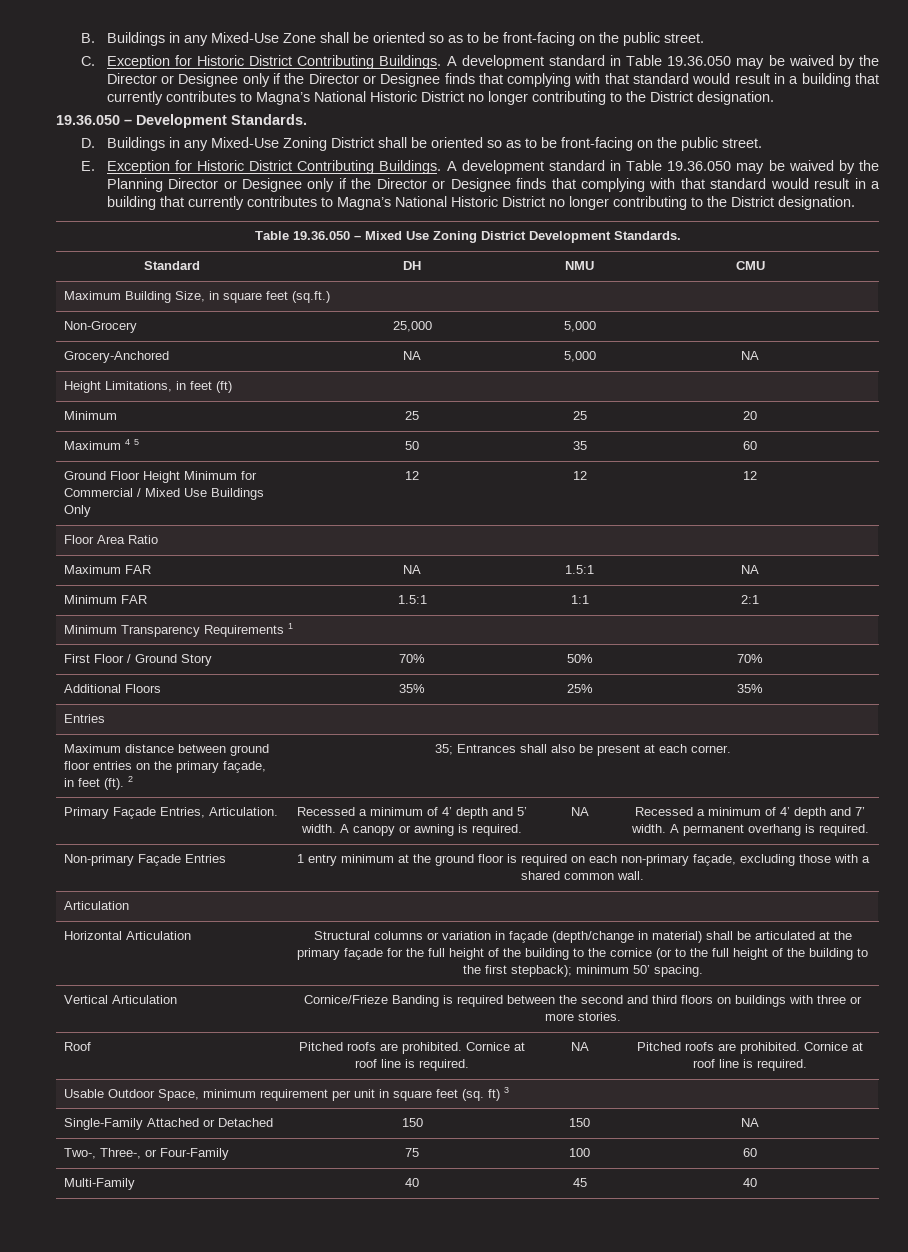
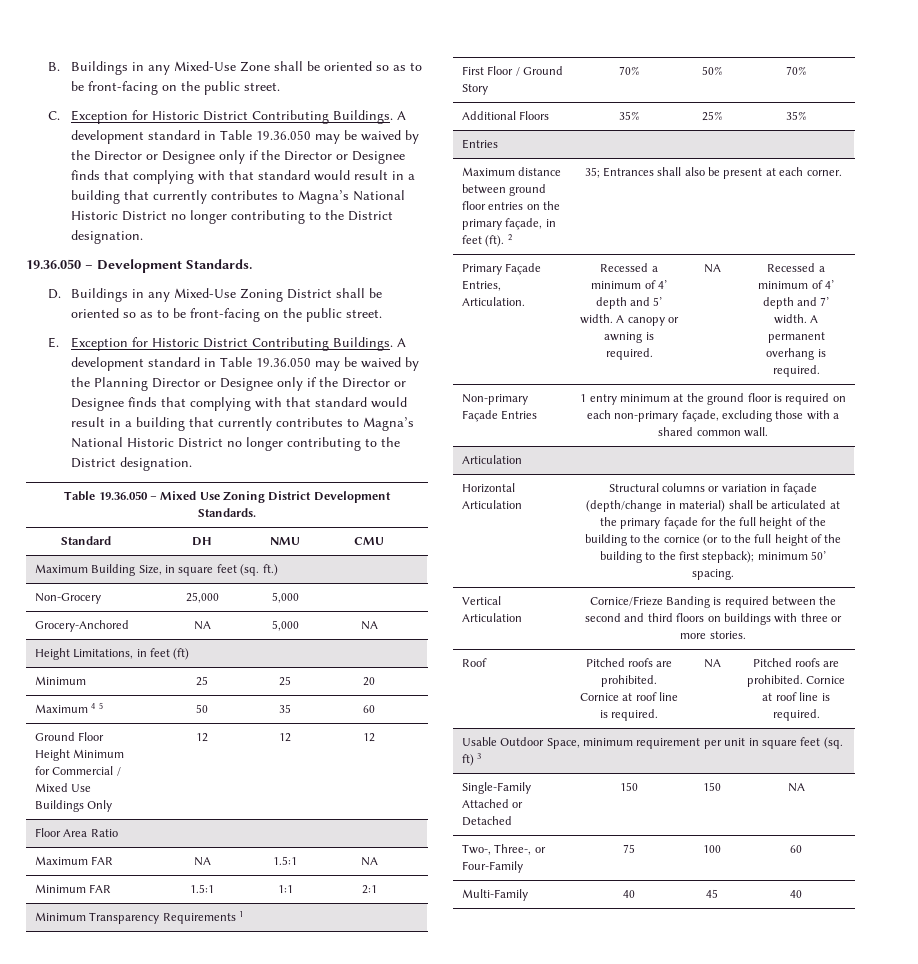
- Maximum Building Size, in square feet (sq.ft.)
+ Maximum Building Size, in square feet (sq. ft.)

